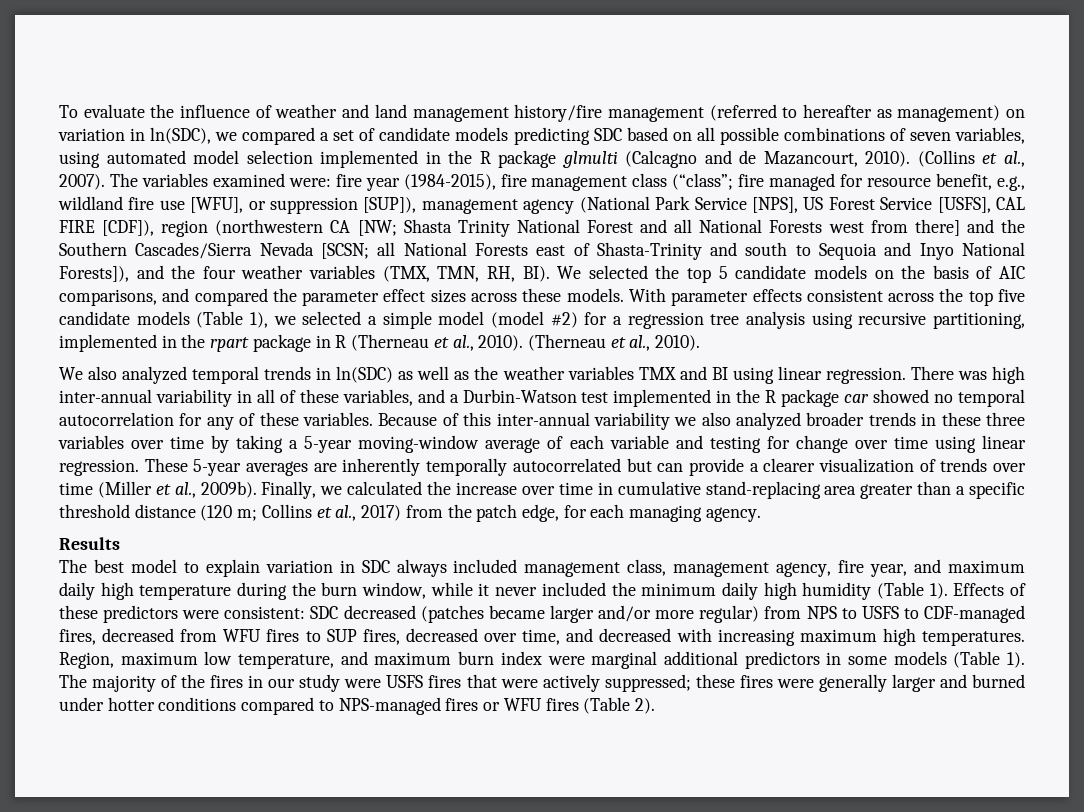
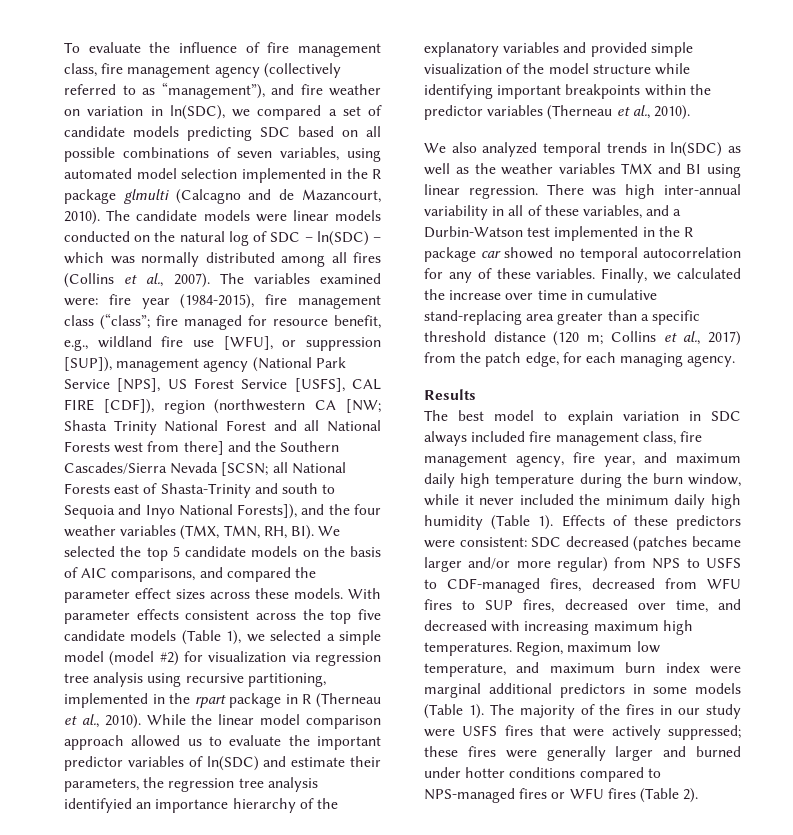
- To evaluate the influence of weather and land management history/fire management (referred to hereafter as management) on variation in ln(SDC), we compared a set of candidate models predicting SDC based on all possible combinations of seven variables, using automated model selection implemented in the R package glmulti (Calcagno and de Mazancourt, 2010).
+ To evaluate the influence of fire management class, fire management agency (collectively referred to as “management”), and fire weather on variation in ln(SDC), we compared a set of candidate models predicting SDC based on all possible combinations of seven variables, using automated model selection implemented in the R package glmulti (Calcagno and de Mazancourt, 2010).
- (Collins et al., 2007).
+ The candidate models were linear models conducted on the natural log of SDC – ln(SDC) – which was normally distributed among all fires (Collins et al., 2007).
- With parameter effects consistent across the top five candidate models (Table 1), we selected a simple model (model #2) for a regression tree analysis using recursive partitioning, implemented in the rpart package in R (Therneau et al., 2010). (Therneau et al., 2010).
+ With parameter effects consistent across the top five candidate models (Table 1), we selected a simple model (model #2) for visualization via regression tree analysis using recursive partitioning, implemented in the rpart package in R (Therneau et al., 2010). While the linear model comparison approach allowed us to evaluate the important predictor variables of ln(SDC) and estimate their parameters, the regression tree analysis identifyied an importance hierarchy of the explanatory variables and provided simple visualization of the model structure while identifying important breakpoints within the predictor variables (Therneau et al., 2010).
- Because of this inter-annual variability we also analyzed broader trends in these three variables over time by taking a 5-year moving-window average of each variable and testing for change over time using linear regression. These 5-year averages are inherently temporally autocorrelated but can provide a clearer visualization of trends over time (Miller et al., 2009b).
- The best model to explain variation in SDC always included management class, management agency, fire year, and maximum daily high temperature during the burn window, while it never included the minimum daily high humidity (Table 1).
+ The best model to explain variation in SDC always included fire management class, fire management agency, fire year, and maximum daily high temperature during the burn window, while it never included the minimum daily high humidity (Table 1).

